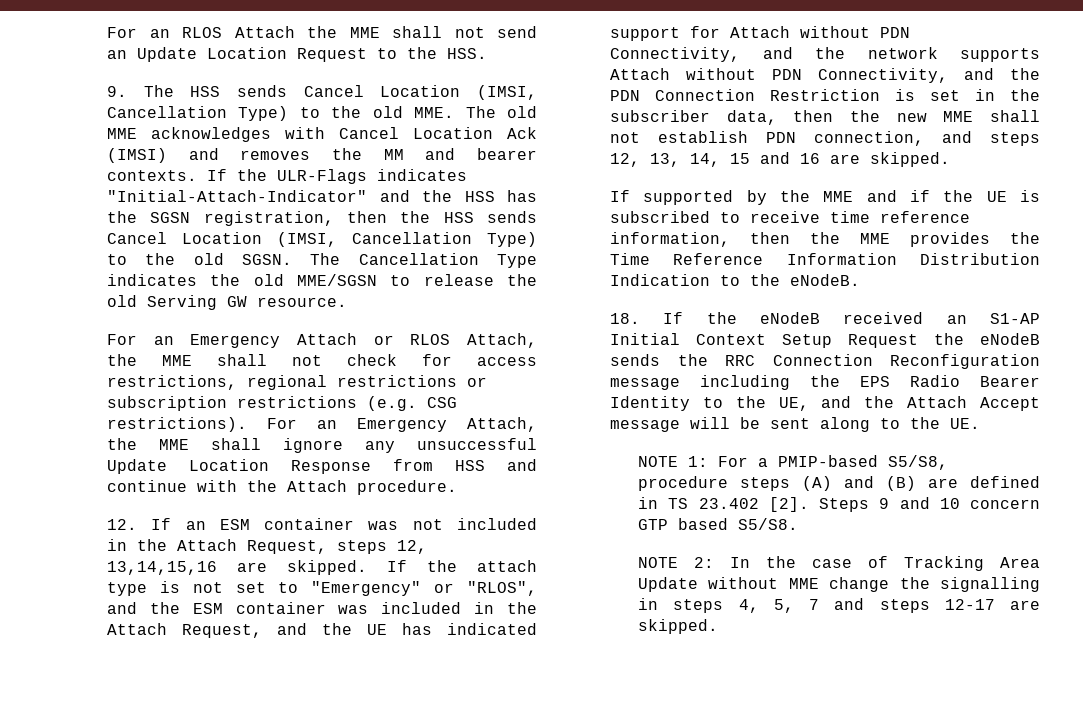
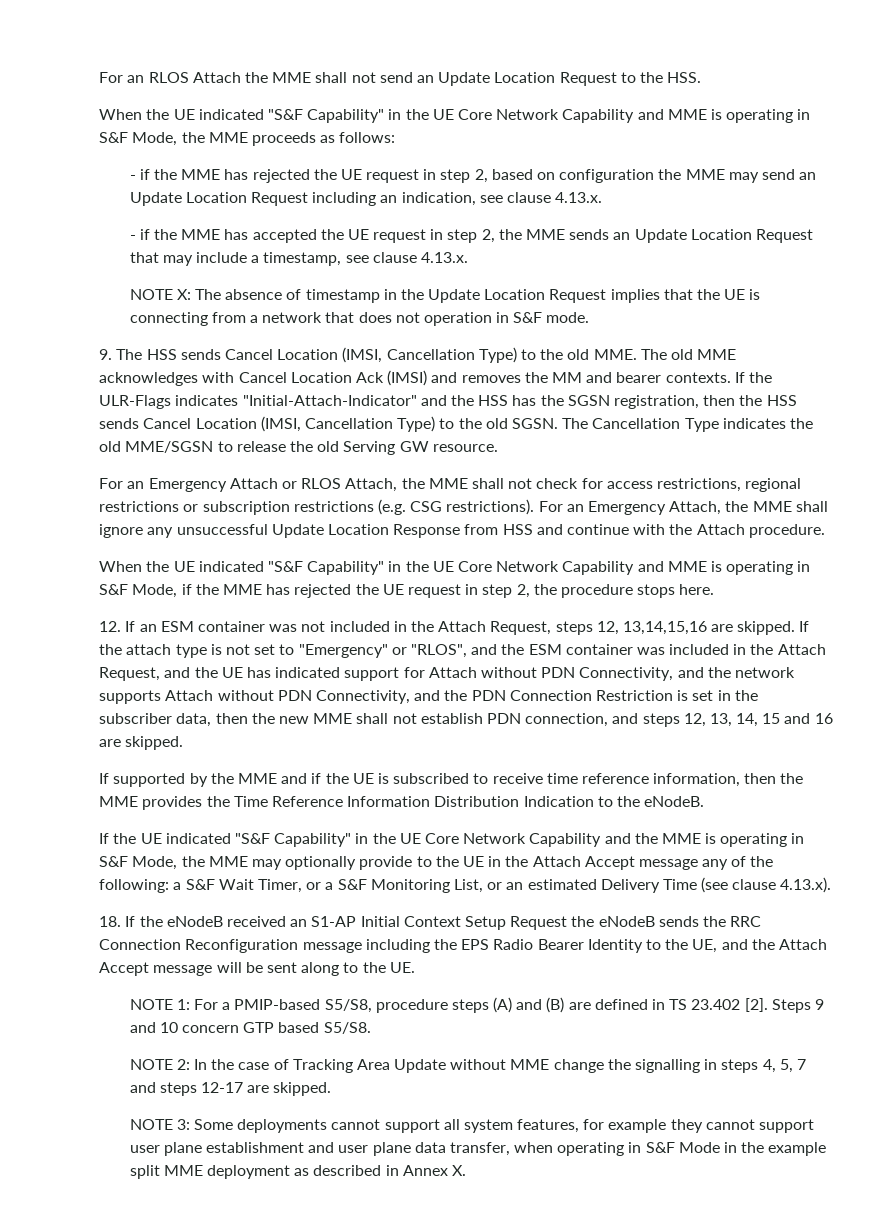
+ When the UE indicated "S&F Capability" in the UE Core Network Capability and MME is operating in S&F Mode, the MME proceeds as follows:
+ - if the MME has rejected the UE request in step 2, based on configuration the MME may send an Update Location Request including an indication, see clause 4.13.x.
+ - if the MME has accepted the UE request in step 2, the MME sends an Update Location Request that may include a timestamp, see clause 4.13.x.
+ NOTE X: The absence of timestamp in the Update Location Request implies that the UE is connecting from a network that does not operation in S&F mode.
+ When the UE indicated "S&F Capability" in the UE Core Network Capability and MME is operating in S&F Mode, if the MME has rejected the UE request in step 2, the procedure stops here.
+ If the UE indicated "S&F Capability" in the UE Core Network Capability and the MME is operating in S&F Mode, the MME may optionally provide to the UE in the Attach Accept message any of the following: a S&F Wait Timer, or a S&F Monitoring List, or an estimated Delivery Time (see clause 4.13.x).
+ NOTE 3: Some deployments cannot support all system features, for example they cannot support user plane establishment and user plane data transfer, when operating in S&F Mode in the example split MME deployment as described in Annex X.

